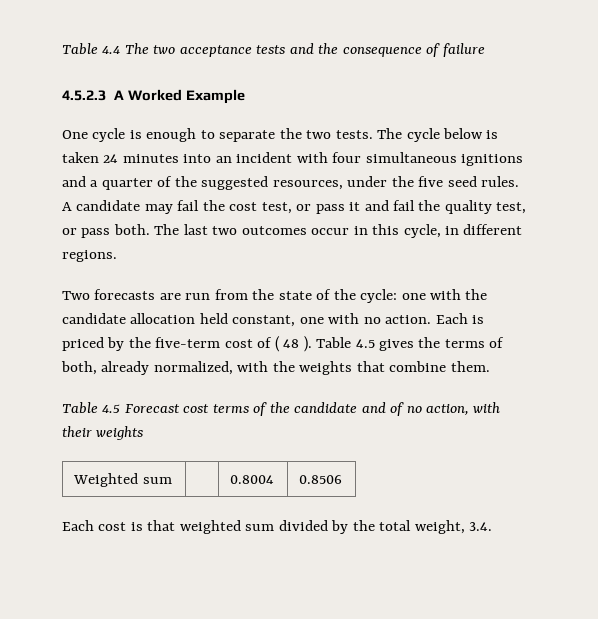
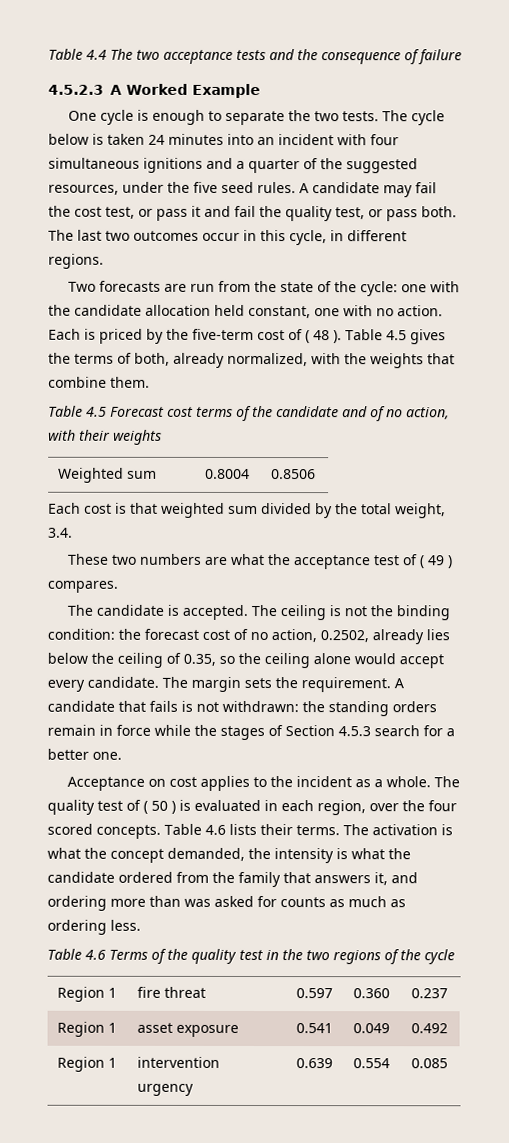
+ These two numbers are what the acceptance test of ( 49 ) compares.
+ The candidate is accepted. The ceiling is not the binding condition: the forecast cost of no action, 0.2502, already lies below the ceiling of 0.35, so the ceiling alone would accept every candidate. The margin sets the requirement. A candidate that fails is not withdrawn: the standing orders remain in force while the stages of Section 4.5.3 search for a better one.
+ Acceptance on cost applies to the incident as a whole. The quality test of ( 50 ) is evaluated in each region, over the four scored concepts. Table 4.6 lists their terms. The activation is what the concept demanded, the intensity is what the candidate ordered from the family that answers it, and ordering more than was asked for counts as much as ordering less.
+ Table 4.6 Terms of the quality test in the two regions of the cycle
+ Region 1 | fire threat | 0.597 | 0.360 | 0.237
+ Region 1 | asset exposure | 0.541 | 0.049 | 0.492
+ Region 1 | intervention urgency | 0.639 | 0.554 | 0.085

